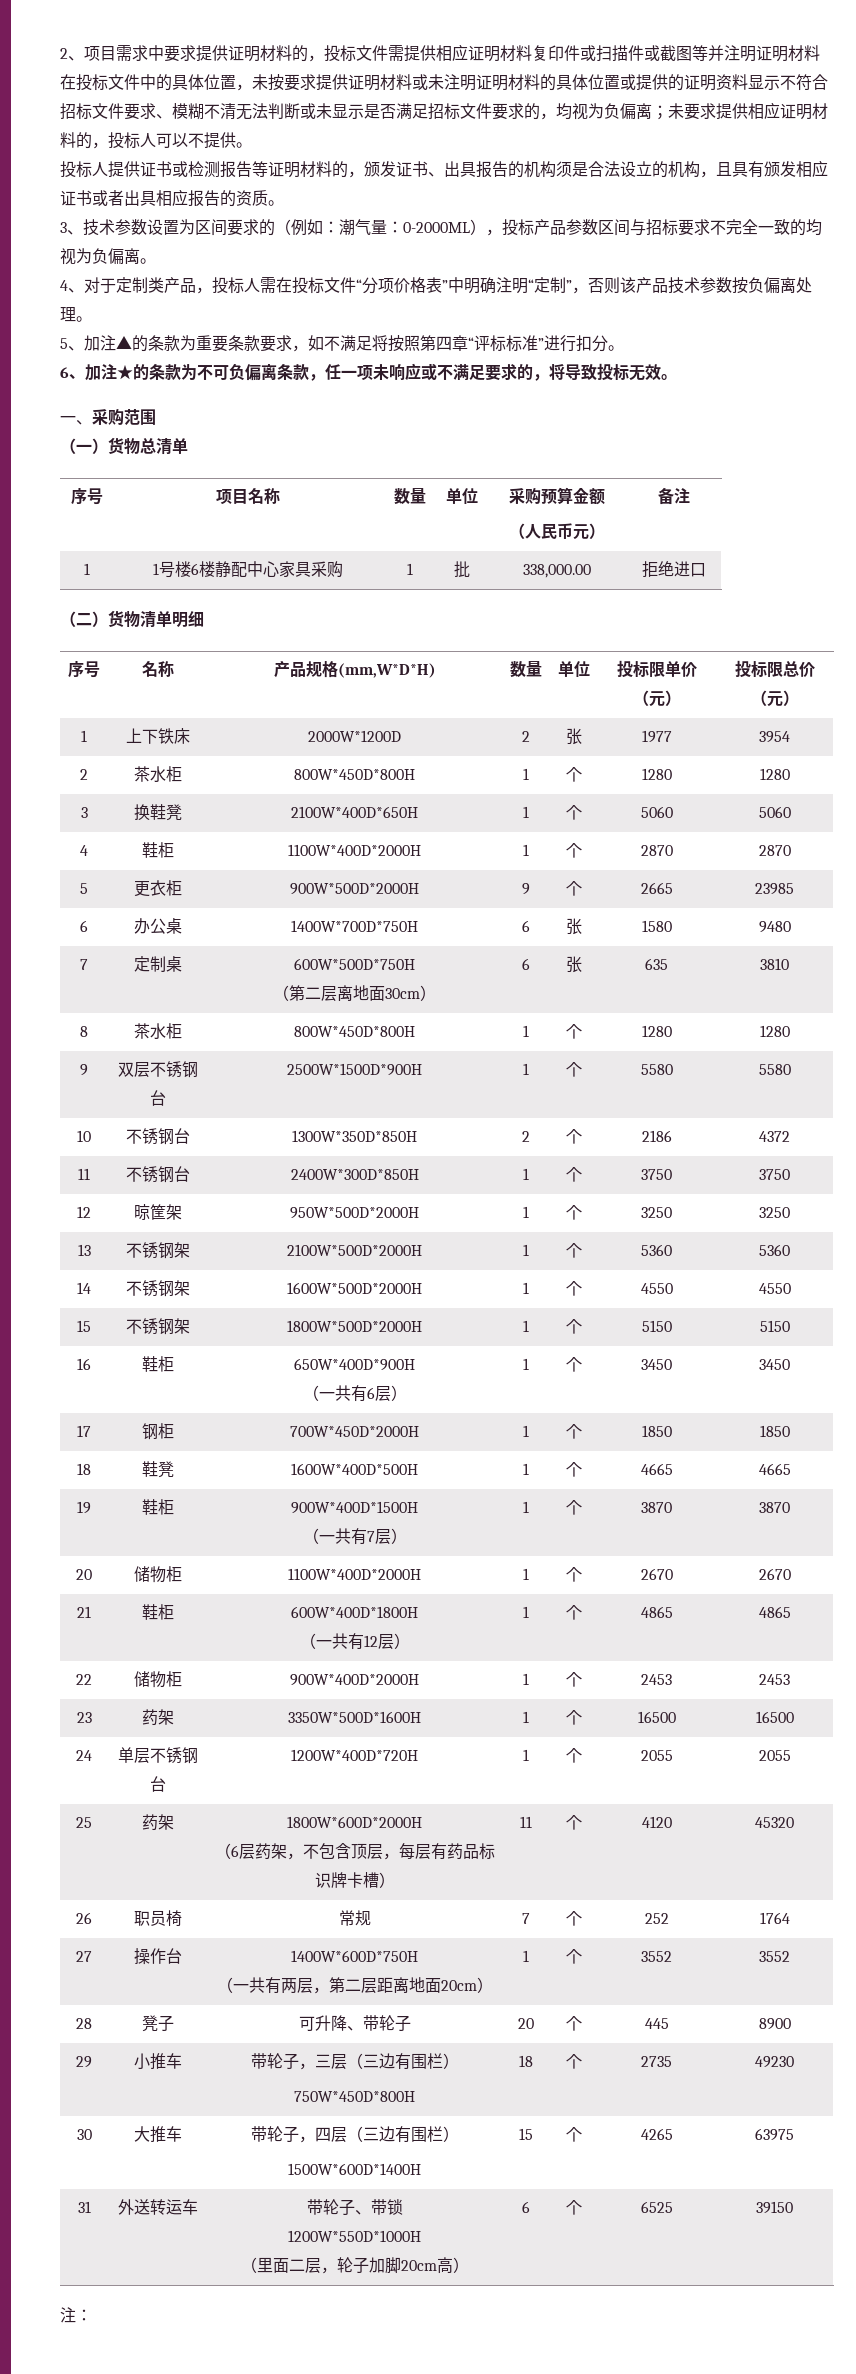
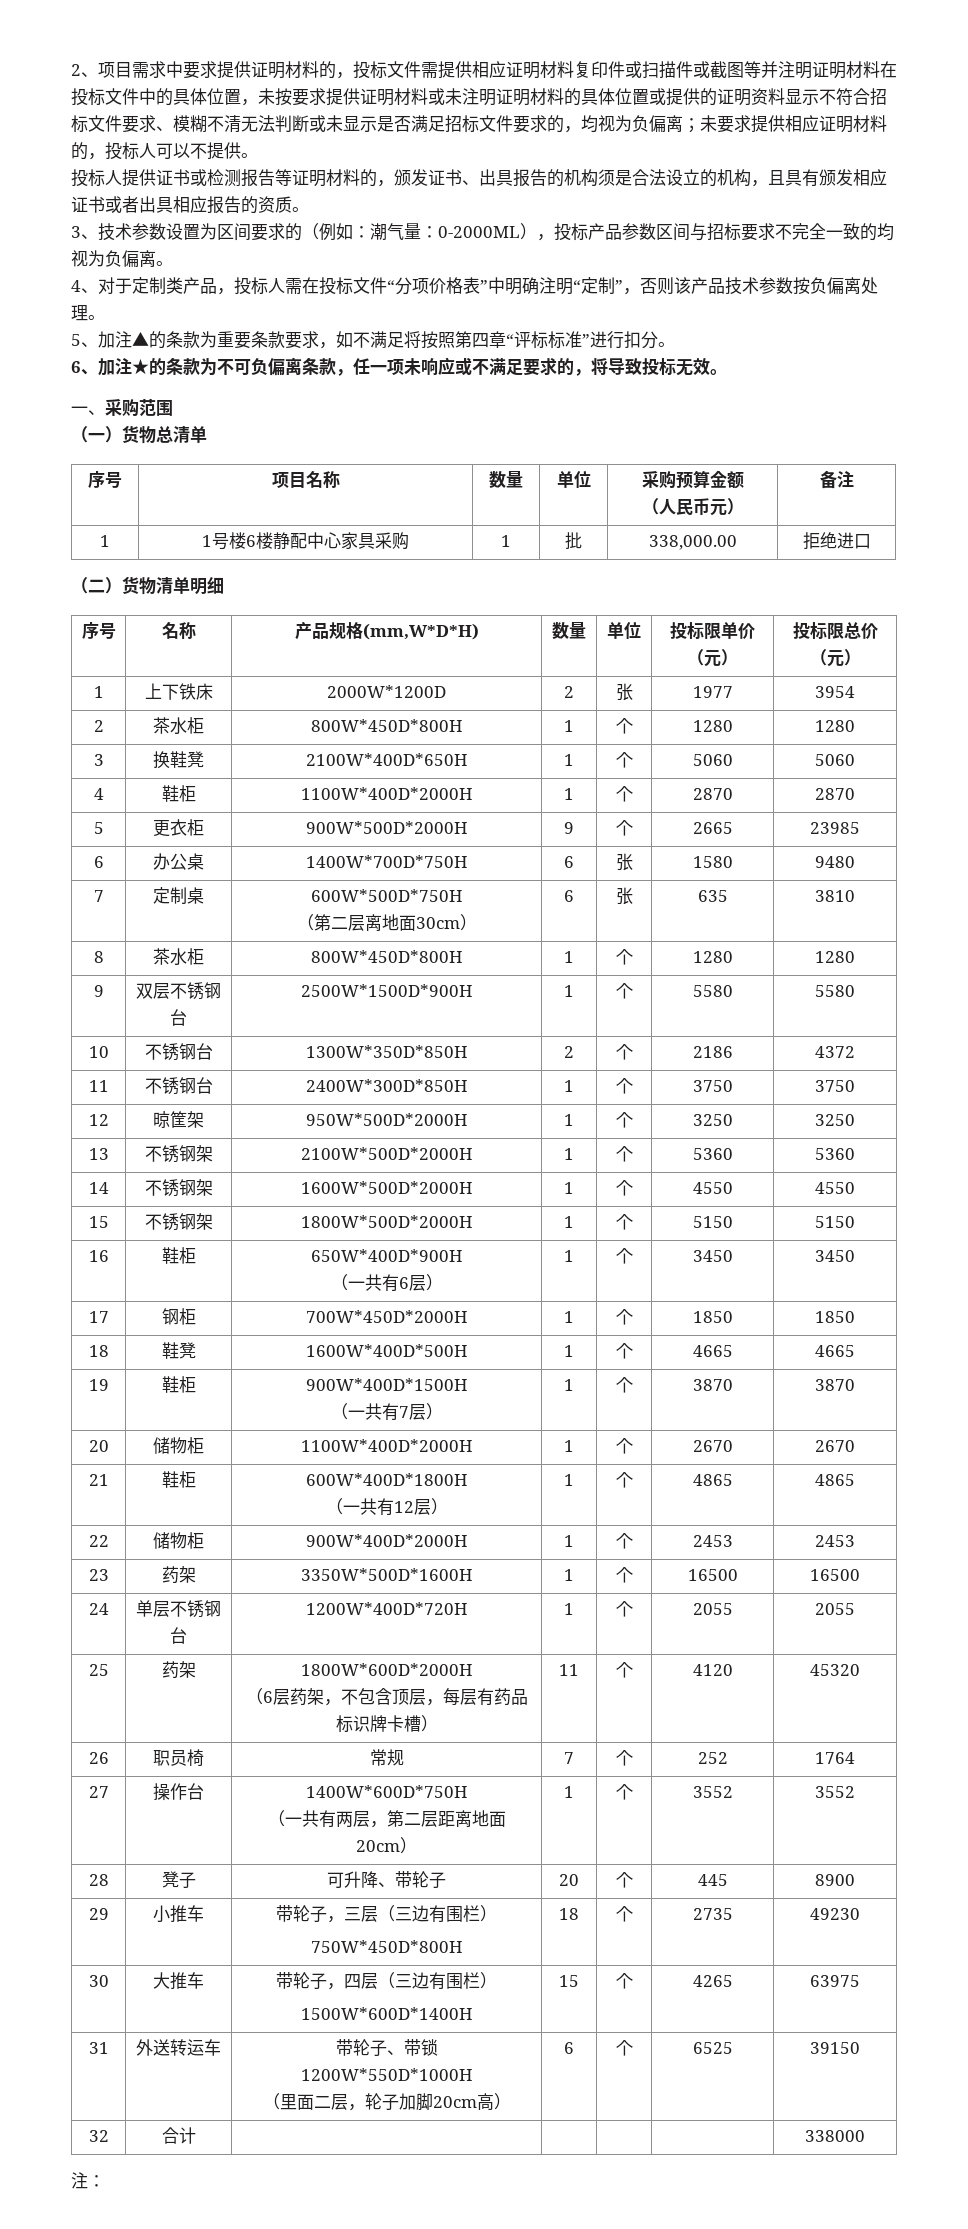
+ 32 | 合计 | | | | | 338000

